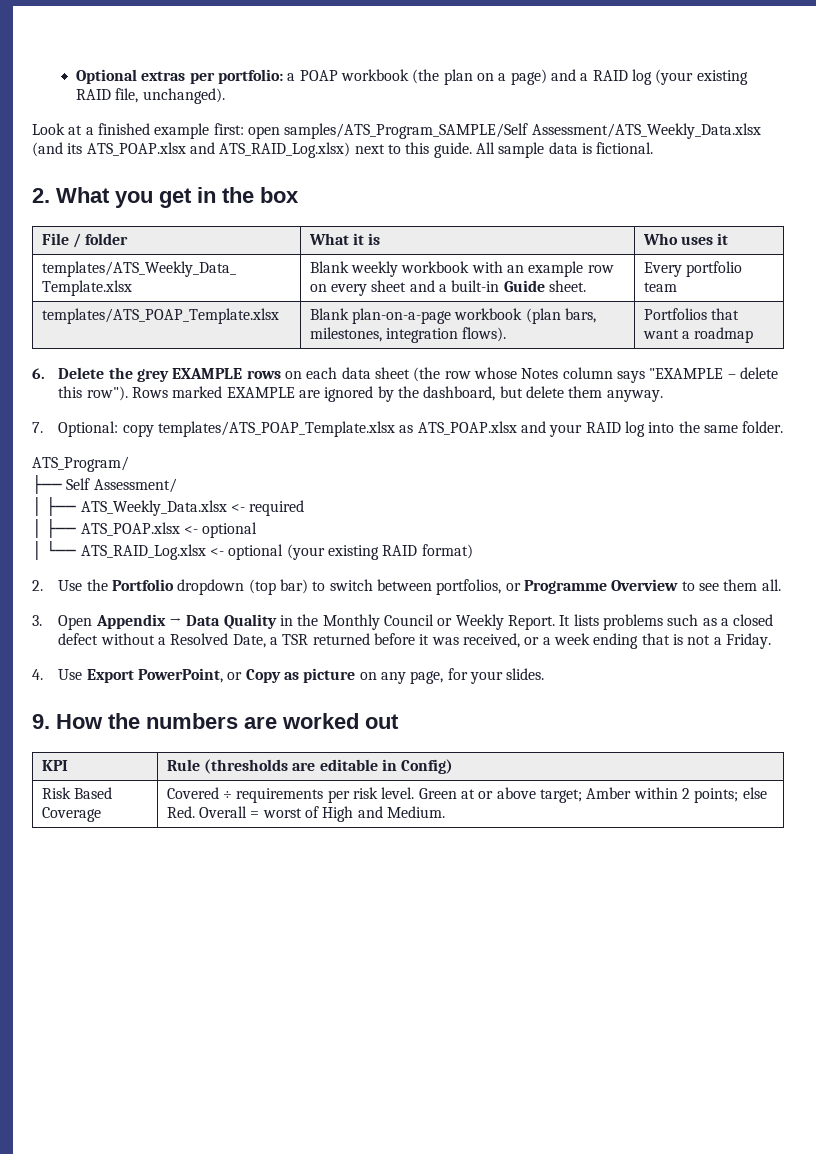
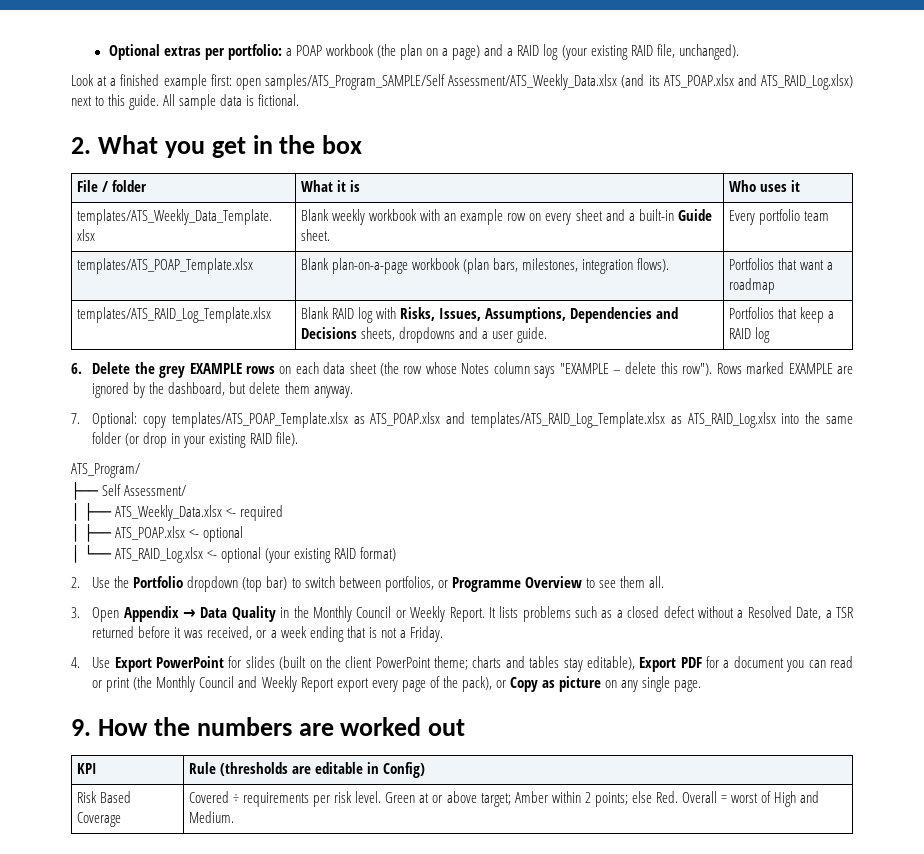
+ templates/ATS_RAID_Log_Template.xlsx | Blank RAID log with Risks, Issues, Assumptions, Dependencies and Decisions sheets, dropdowns and a user guide. | Portfolios that keep a RAID log
- 7. Optional: copy templates/ATS_POAP_Template.xlsx as ATS_POAP.xlsx and your RAID log into the same folder.
+ 7. Optional: copy templates/ATS_POAP_Template.xlsx as ATS_POAP.xlsx and templates/ATS_RAID_Log_Template.xlsx as ATS_RAID_Log.xlsx into the same folder (or drop in your existing RAID file).
- 4. Use Export PowerPoint, or Copy as picture on any page, for your slides.
+ 4. Use Export PowerPoint for slides (built on the client PowerPoint theme; charts and tables stay editable), Export PDF for a document you can read or print (the Monthly Council and Weekly Report export every page of the pack), or Copy as picture on any single page.

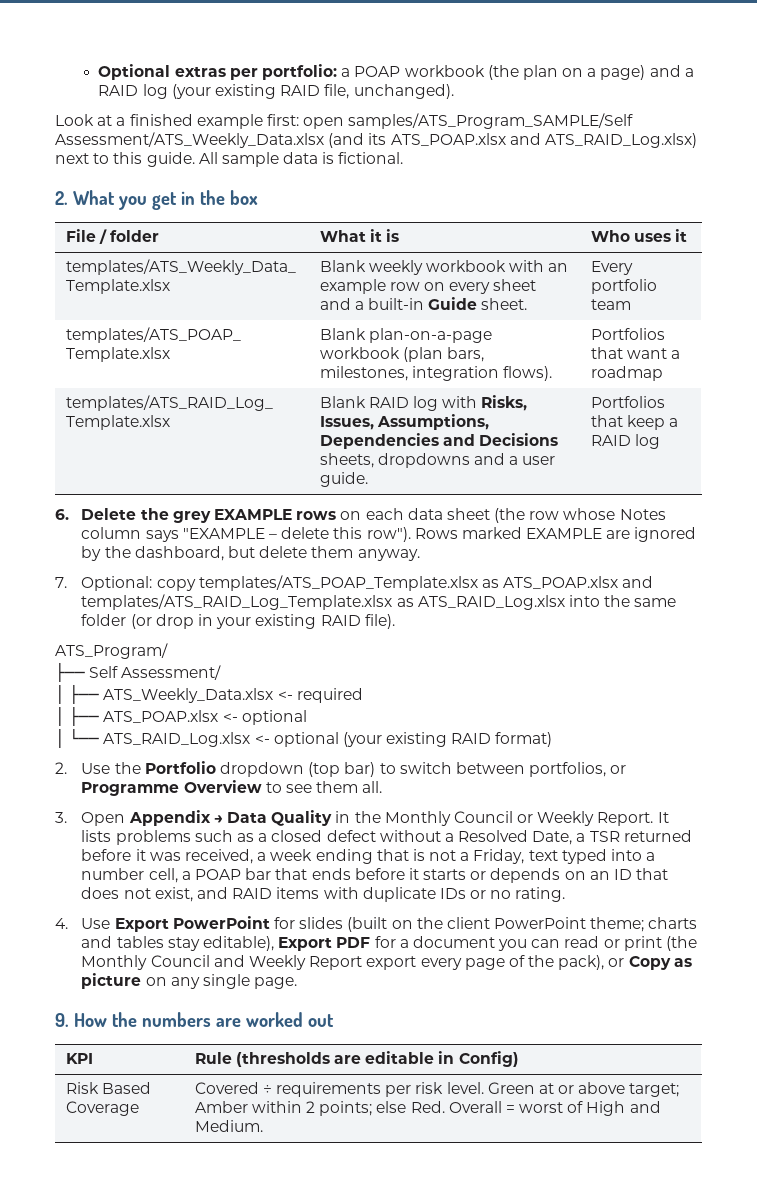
- It lists problems such as a closed defect without a Resolved Date, a TSR returned before it was received, or a week ending that is not a Friday.
+ It lists problems such as a closed defect without a Resolved Date, a TSR returned before it was received, a week ending that is not a Friday, text typed into a number cell, a POAP bar that ends before it starts or depends on an ID that does not exist, and RAID items with duplicate IDs or no rating.

